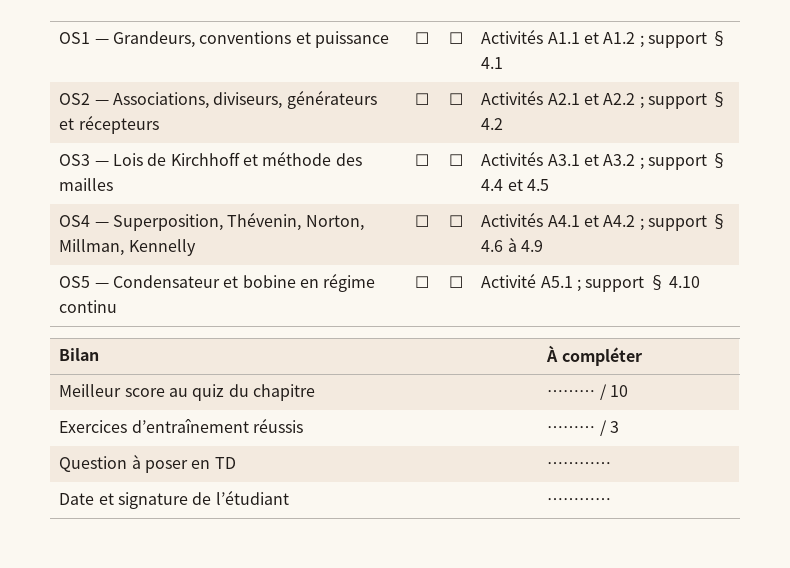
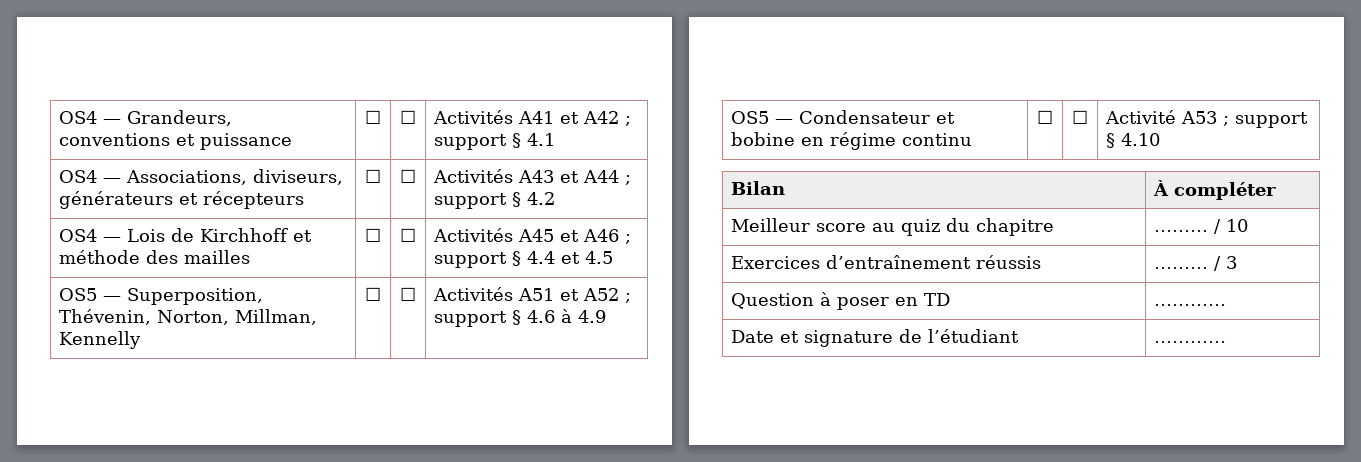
- OS1 — Grandeurs, conventions et puissance | ☐ | ☐ | Activités A1.1 et A1.2 ; support § 4.1
+ OS4 — Grandeurs, conventions et puissance | ☐ | ☐ | Activités A41 et A42 ; support § 4.1
- OS2 — Associations, diviseurs, générateurs et récepteurs | ☐ | ☐ | Activités A2.1 et A2.2 ; support § 4.2
+ OS4 — Associations, diviseurs, générateurs et récepteurs | ☐ | ☐ | Activités A43 et A44 ; support § 4.2
- OS3 — Lois de Kirchhoff et méthode des mailles | ☐ | ☐ | Activités A3.1 et A3.2 ; support § 4.4 et 4.5
+ OS4 — Lois de Kirchhoff et méthode des mailles | ☐ | ☐ | Activités A45 et A46 ; support § 4.4 et 4.5
- OS4 — Superposition, Thévenin, Norton, Millman, Kennelly | ☐ | ☐ | Activités A4.1 et A4.2 ; support § 4.6 à 4.9
+ OS5 — Superposition, Thévenin, Norton, Millman, Kennelly | ☐ | ☐ | Activités A51 et A52 ; support § 4.6 à 4.9
- OS5 — Condensateur et bobine en régime continu | ☐ | ☐ | Activité A5.1 ; support § 4.10
+ OS5 — Condensateur et bobine en régime continu | ☐ | ☐ | Activité A53 ; support § 4.10

